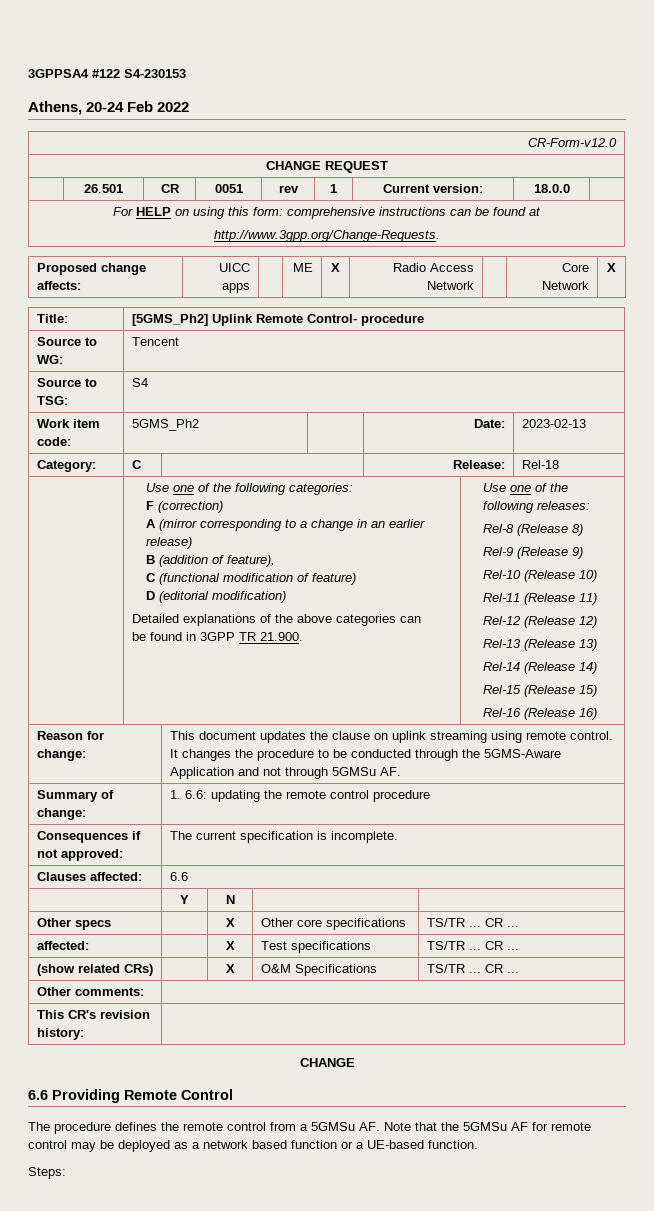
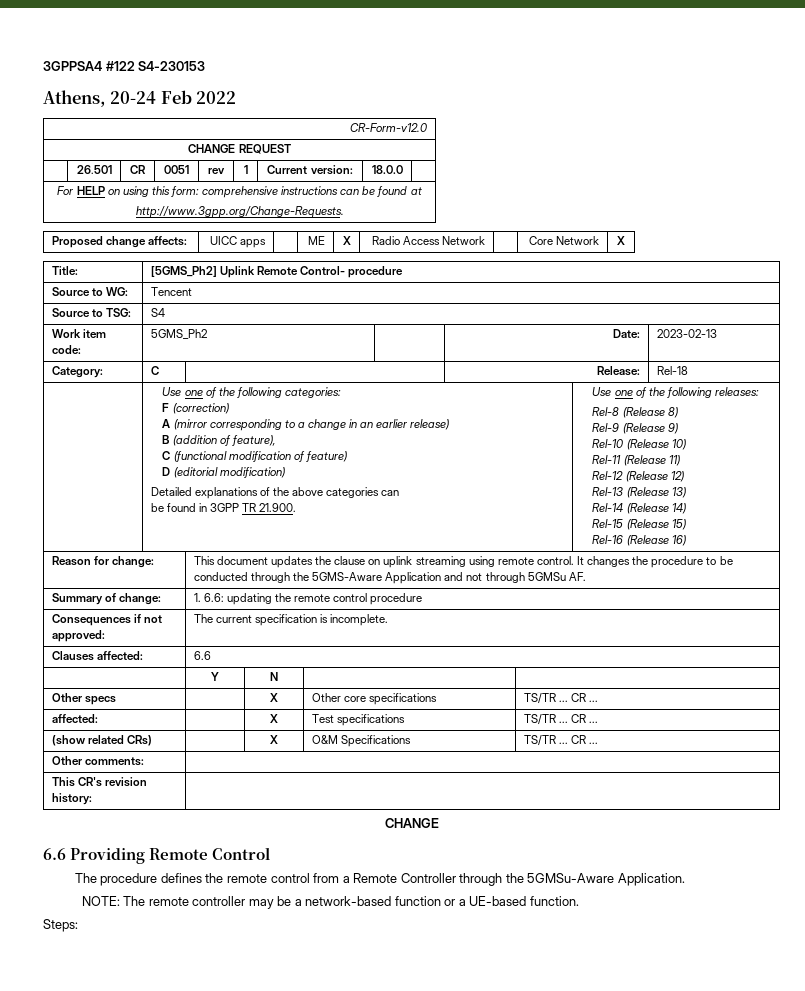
- The procedure defines the remote control from a 5GMSu AF. Note that the 5GMSu AF for remote control may be deployed as a network based function or a UE-based function.
+ The procedure defines the remote control from a Remote Controller through the 5GMSu-Aware Application.
+ NOTE: The remote controller may be a network-based function or a UE-based function.

